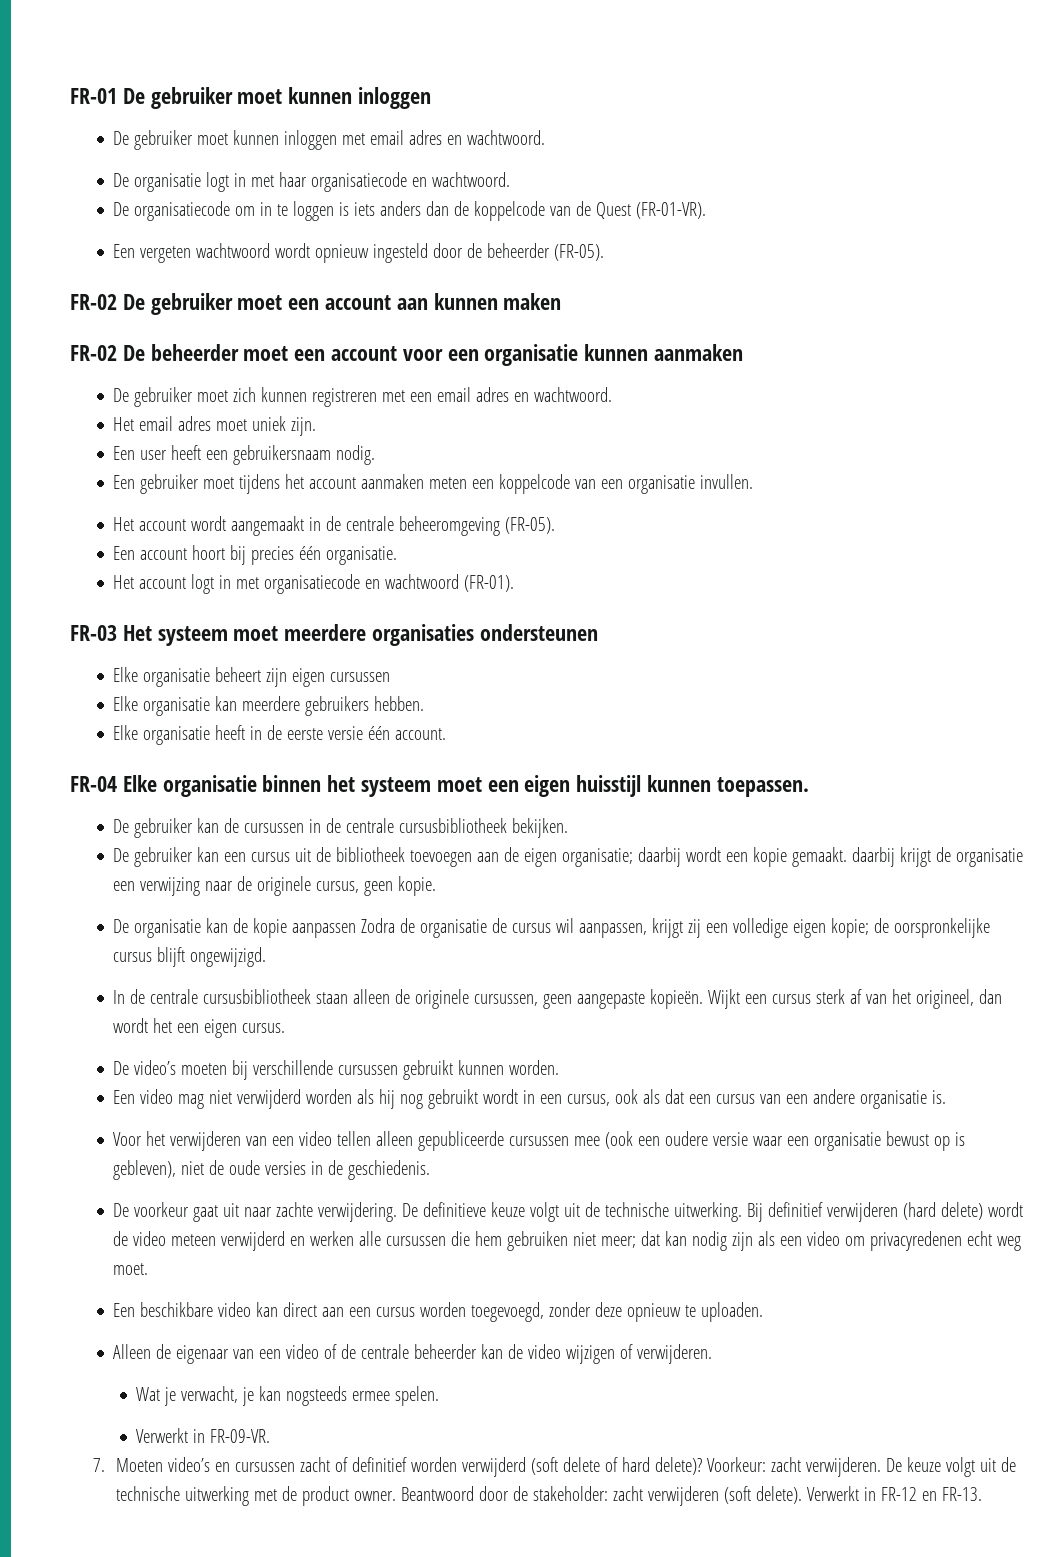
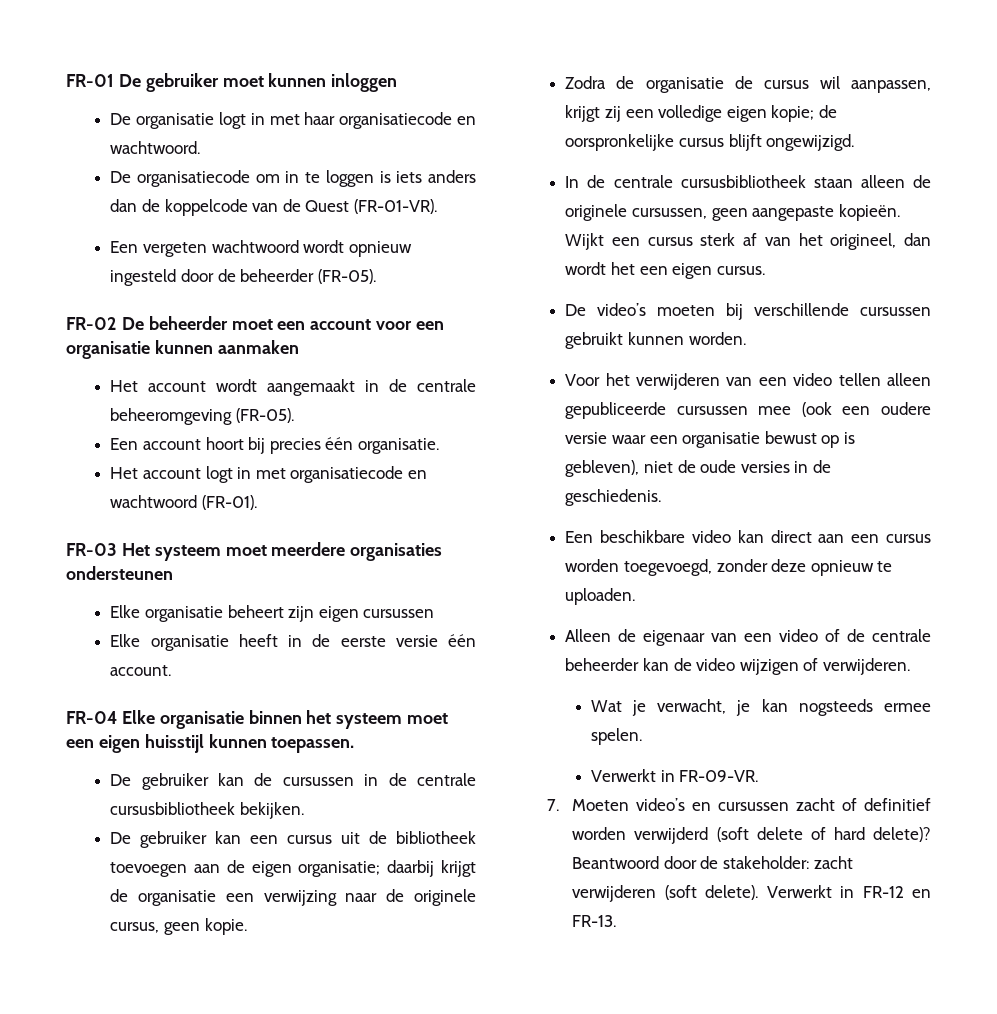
- De gebruiker moet kunnen inloggen met email adres en wachtwoord.
- FR-02 De gebruiker moet een account aan kunnen maken
- De gebruiker moet zich kunnen registreren met een email adres en wachtwoord.
- Het email adres moet uniek zijn.
- Een user heeft een gebruikersnaam nodig.
- Een gebruiker moet tijdens het account aanmaken meten een koppelcode van een organisatie invullen.
- Elke organisatie kan meerdere gebruikers hebben.
- De gebruiker kan een cursus uit de bibliotheek toevoegen aan de eigen organisatie; daarbij wordt een kopie gemaakt. daarbij krijgt de organisatie een verwijzing naar de originele cursus, geen kopie.
+ De gebruiker kan een cursus uit de bibliotheek toevoegen aan de eigen organisatie; daarbij krijgt de organisatie een verwijzing naar de originele cursus, geen kopie.
- De organisatie kan de kopie aanpassen Zodra de organisatie de cursus wil aanpassen, krijgt zij een volledige eigen kopie; de oorspronkelijke cursus blijft ongewijzigd.
+ Zodra de organisatie de cursus wil aanpassen, krijgt zij een volledige eigen kopie; de oorspronkelijke cursus blijft ongewijzigd.
- Een video mag niet verwijderd worden als hij nog gebruikt wordt in een cursus, ook als dat een cursus van een andere organisatie is.
- De voorkeur gaat uit naar zachte verwijdering. De definitieve keuze volgt uit de technische uitwerking. Bij definitief verwijderen (hard delete) wordt de video meteen verwijderd en werken alle cursussen die hem gebruiken niet meer; dat kan nodig zijn als een video om privacyredenen echt weg moet.
- Voorkeur: zacht verwijderen. De keuze volgt uit de technische uitwerking met de product owner.

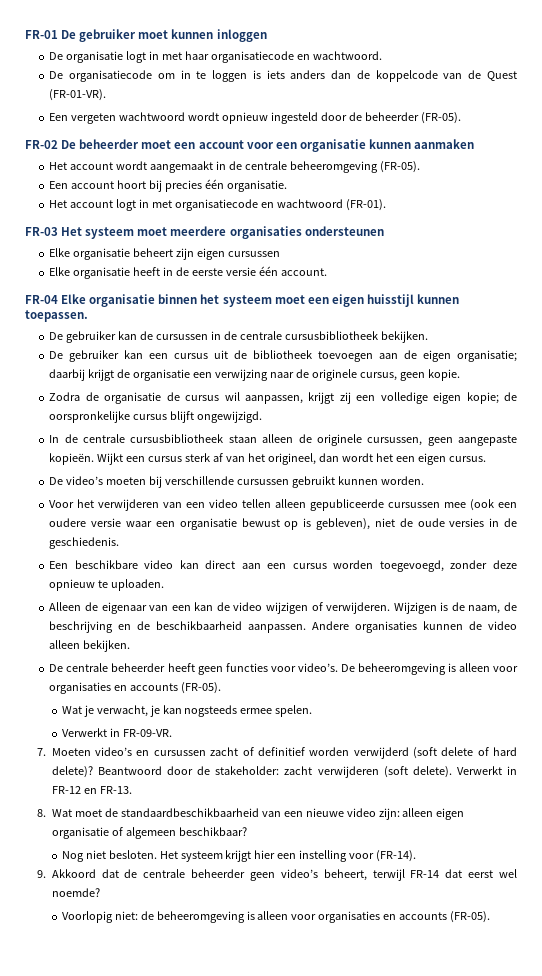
- Alleen de eigenaar van een video of de centrale beheerder kan de video wijzigen of verwijderen.
+ Alleen de eigenaar van een kan de video wijzigen of verwijderen. Wijzigen is de naam, de beschrijving en de beschikbaarheid aanpassen. Andere organisaties kunnen de video alleen bekijken.
+ De centrale beheerder heeft geen functies voor video’s. De beheeromgeving is alleen voor organisaties en accounts (FR-05).
+ 8. Wat moet de standaardbeschikbaarheid van een nieuwe video zijn: alleen eigen organisatie of algemeen beschikbaar?
+ Nog niet besloten. Het systeem krijgt hier een instelling voor (FR-14).
+ 9. Akkoord dat de centrale beheerder geen video’s beheert, terwijl FR-14 dat eerst wel noemde?
+ Voorlopig niet: de beheeromgeving is alleen voor organisaties en accounts (FR-05).

